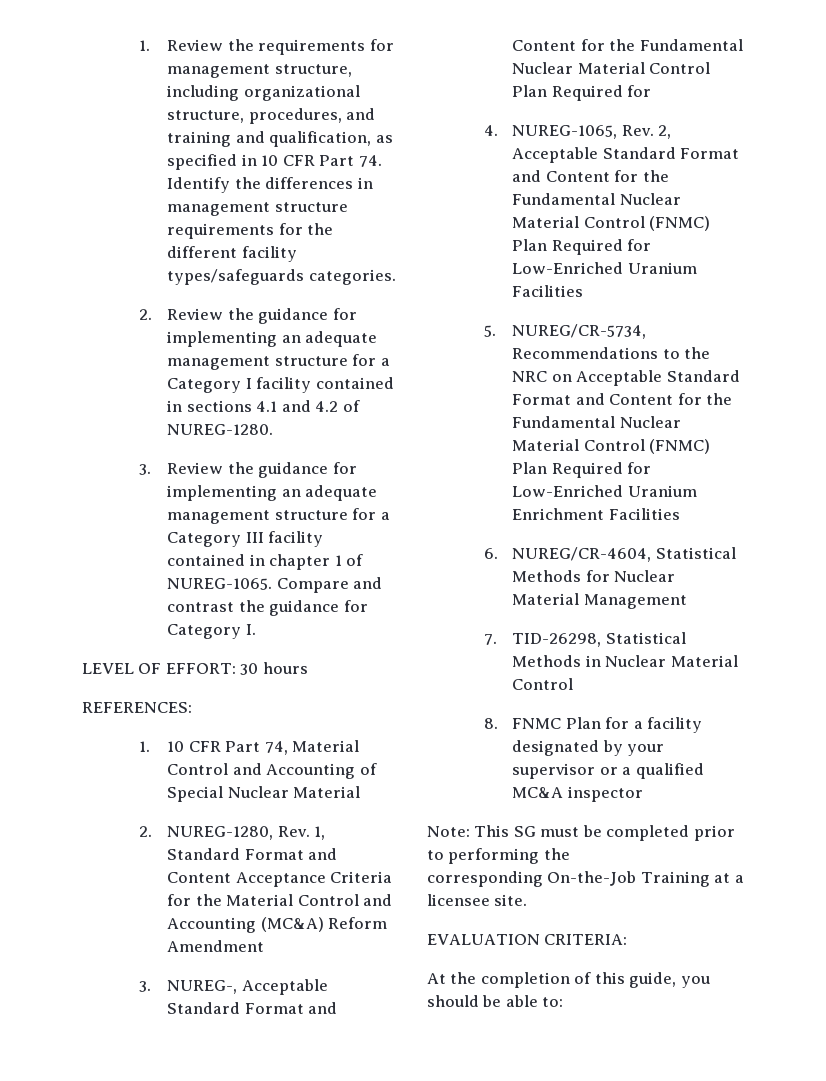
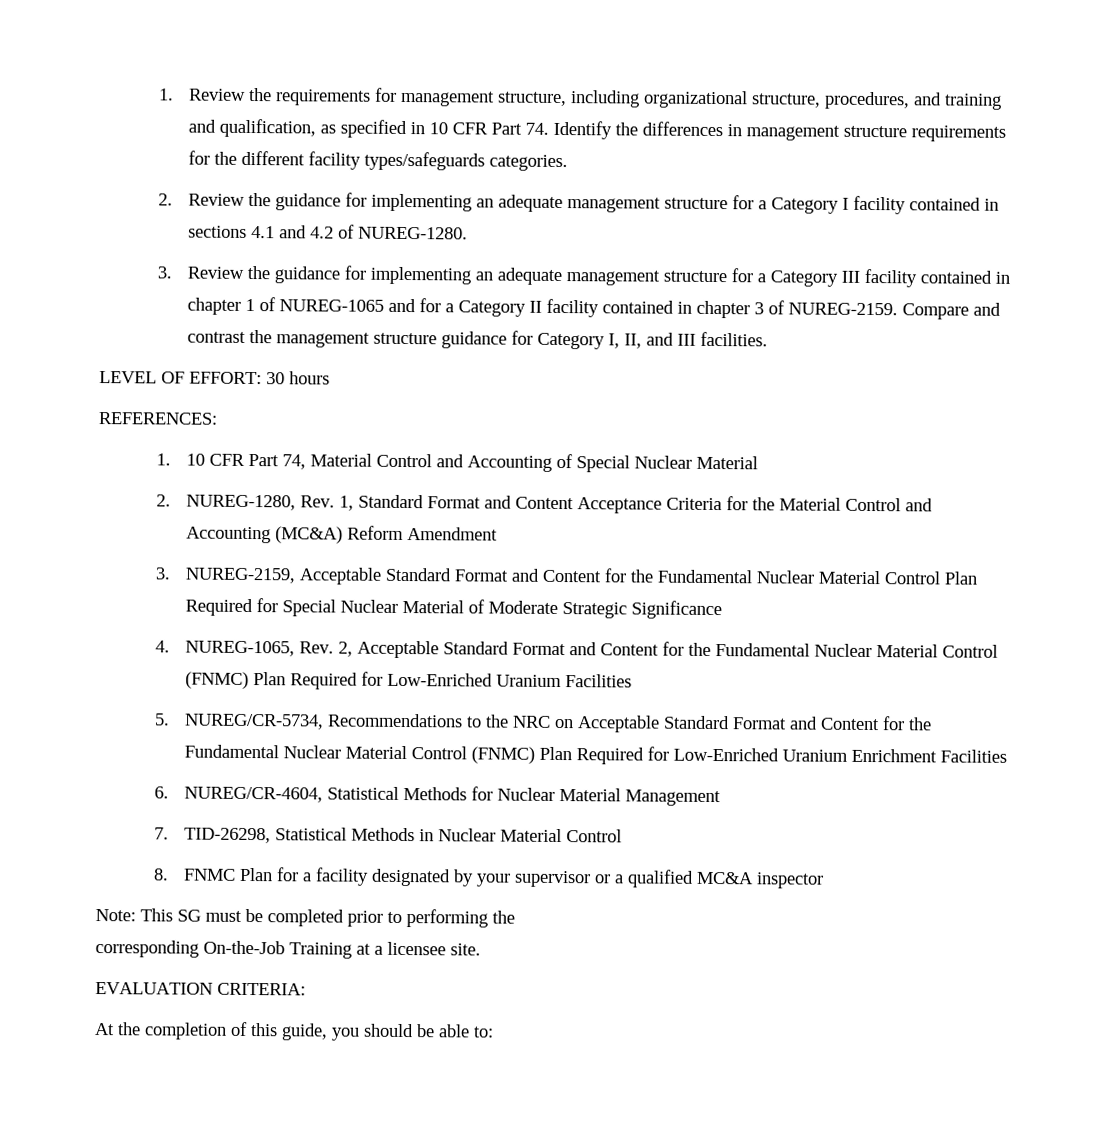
- 3. Review the guidance for implementing an adequate management structure for a Category III facility contained in chapter 1 of NUREG-1065.
+ 3. Review the guidance for implementing an adequate management structure for a Category III facility contained in chapter 1 of NUREG-1065 and for a Category II facility contained in chapter 3 of NUREG-2159.
- Compare and contrast the guidance for Category I.
+ Compare and contrast the management structure guidance for Category I, II, and III facilities.
- 3. NUREG-, Acceptable Standard Format and Content for the Fundamental Nuclear Material Control Plan Required for
+ 3. NUREG-2159, Acceptable Standard Format and Content for the Fundamental Nuclear Material Control Plan Required for Special Nuclear Material of Moderate Strategic Significance

